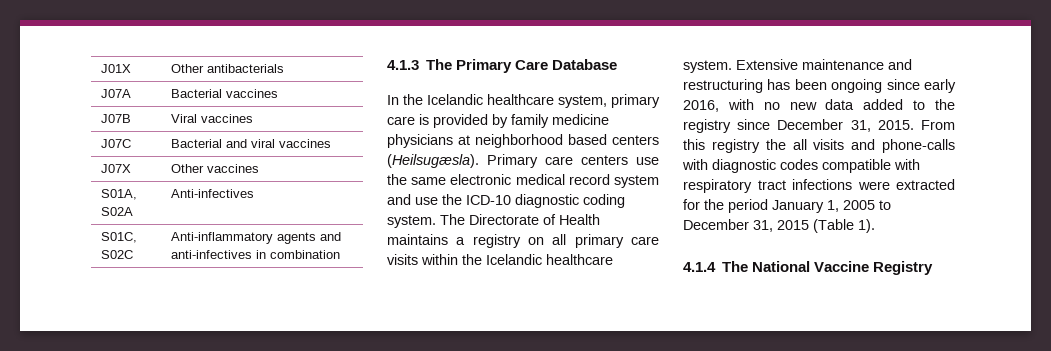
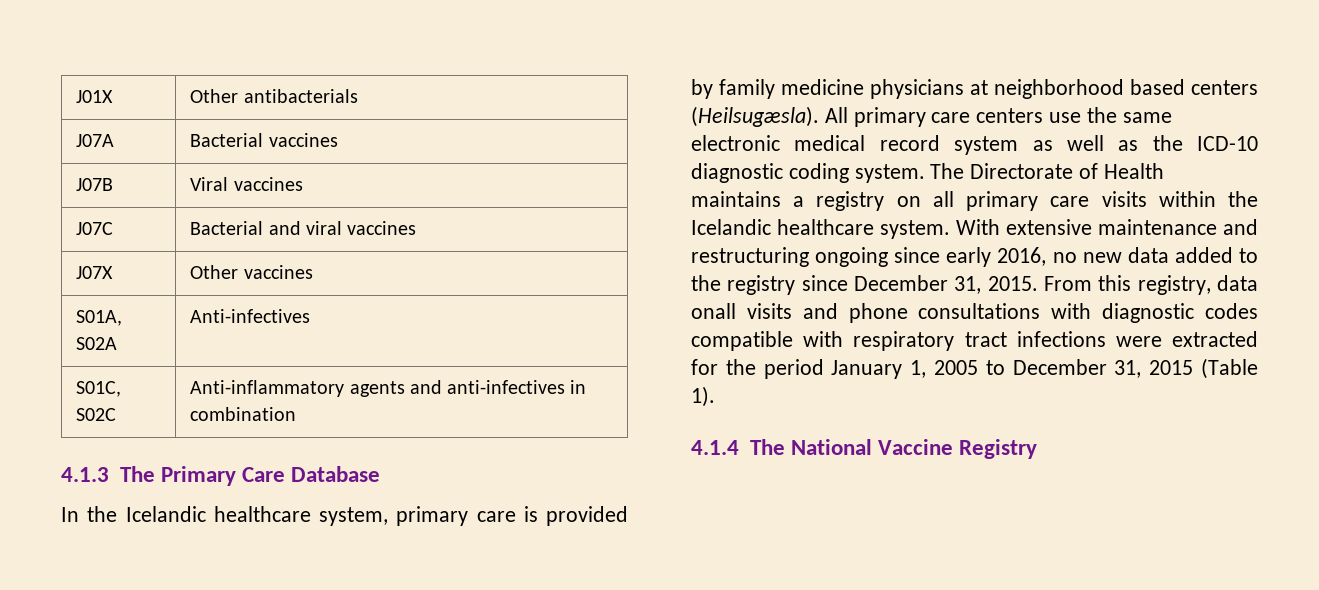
- Primary care centers use the same electronic medical record system and use the ICD-10 diagnostic coding system.
+ All primary care centers use the same electronic medical record system as well as the ICD-10 diagnostic coding system.
- Extensive maintenance and restructuring has been ongoing since early 2016, with no new data added to the registry since December 31, 2015.
+ With extensive maintenance and restructuring ongoing since early 2016, no new data added to the registry since December 31, 2015.
- From this registry the all visits and phone-calls with diagnostic codes compatible with respiratory tract infections were extracted for the period January 1, 2005 to December 31, 2015 (Table 1).
+ From this registry, data onall visits and phone consultations with diagnostic codes compatible with respiratory tract infections were extracted for the period January 1, 2005 to December 31, 2015 (Table 1).

